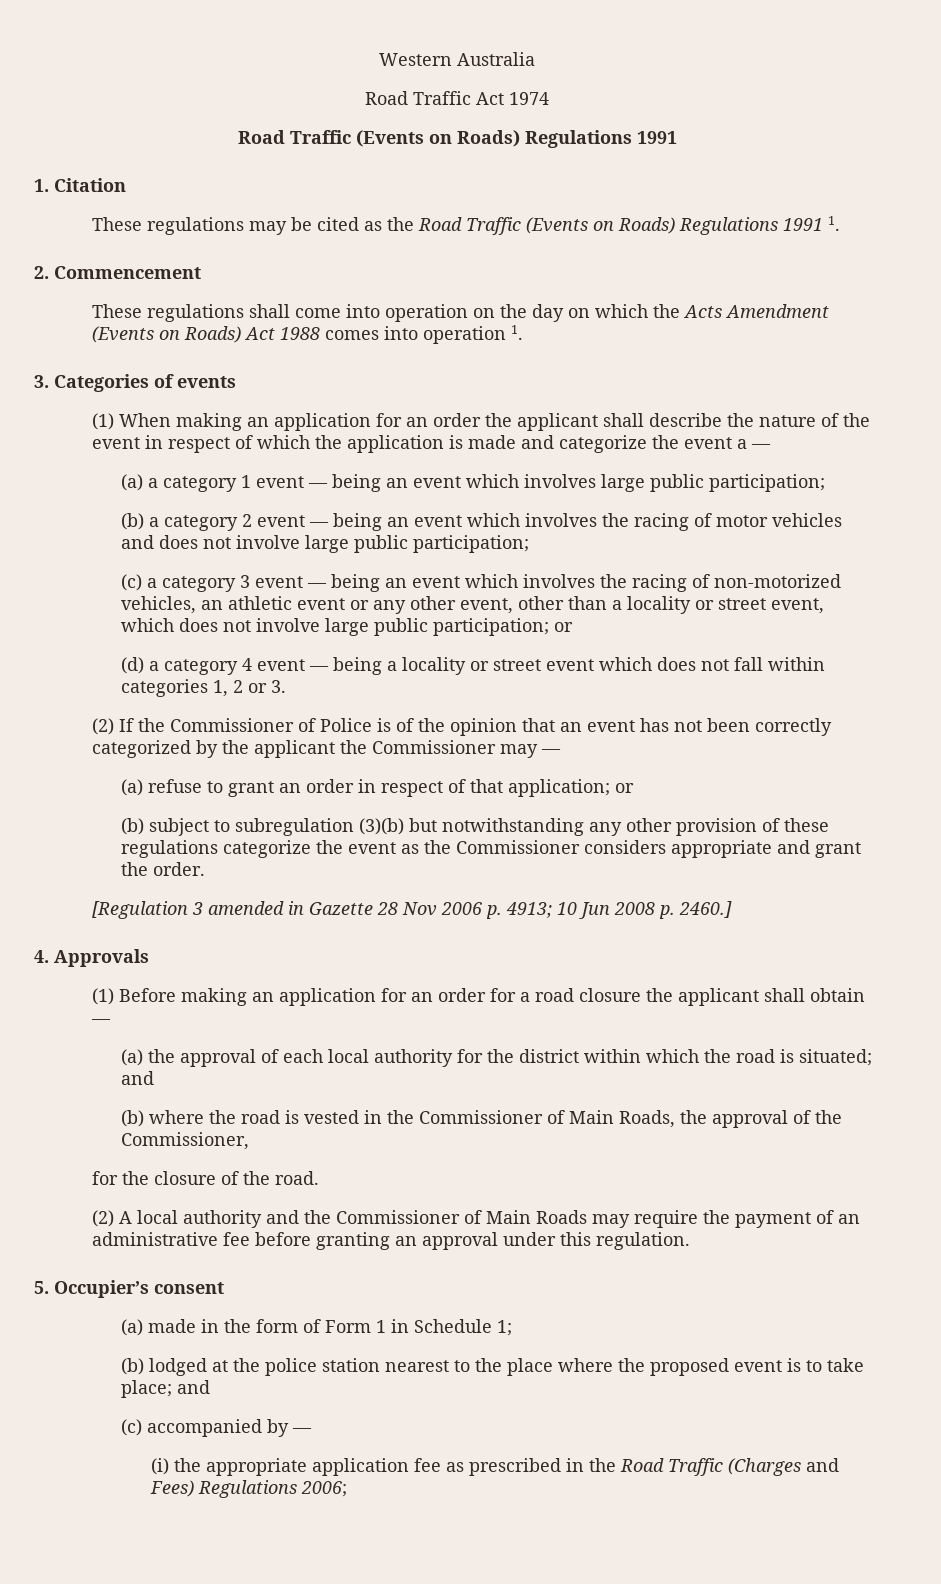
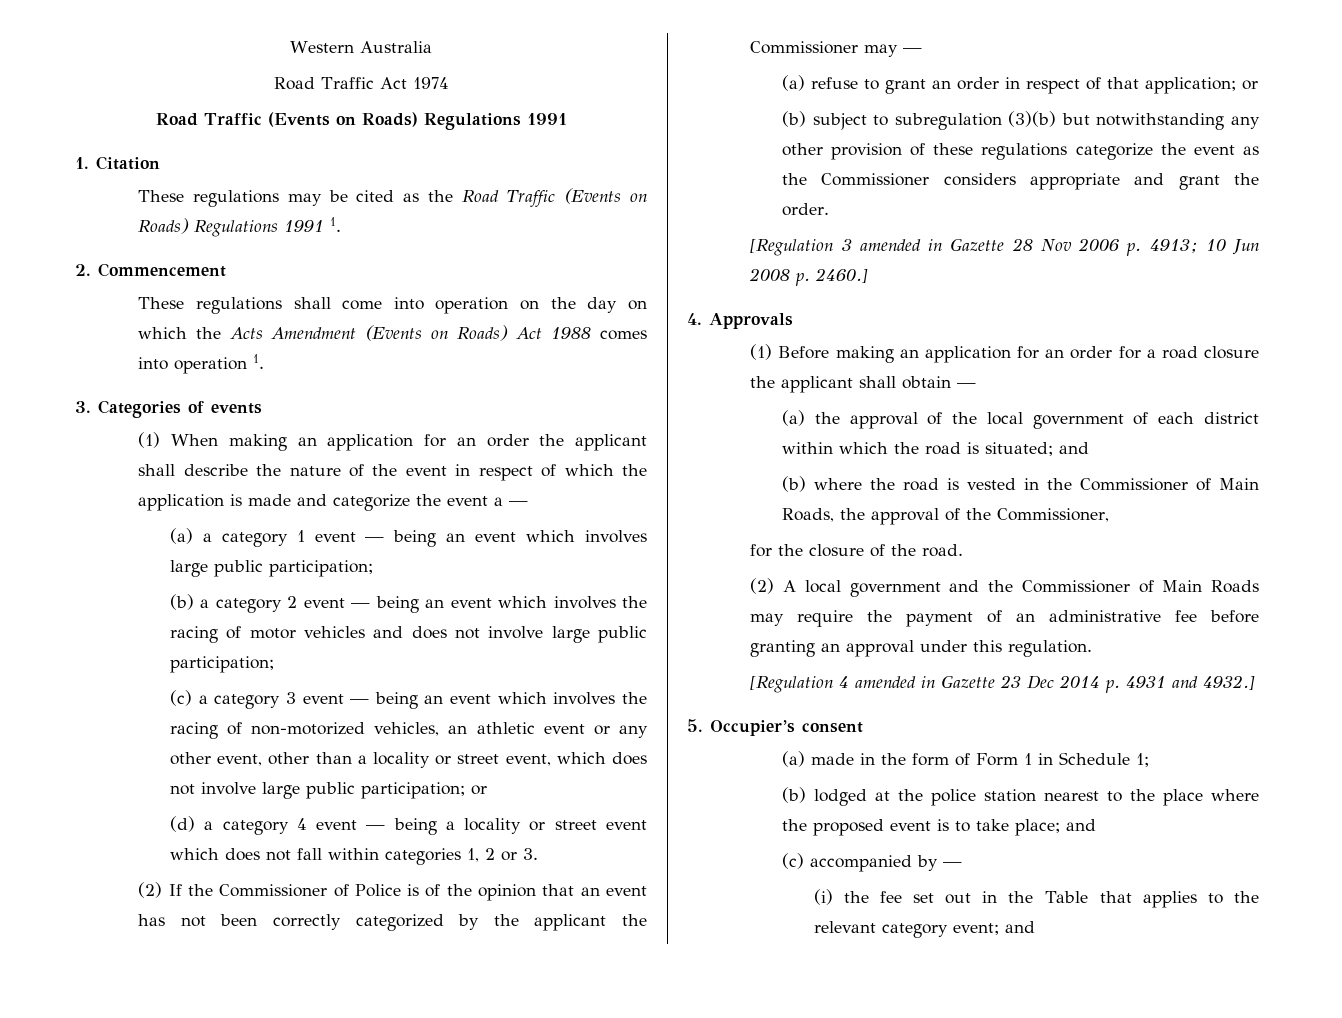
- (a) the approval of each local authority for the district within which the road is situated; and
+ (a) the approval of the local government of each district within which the road is situated; and
- (2) A local authority and the Commissioner of Main Roads may require the payment of an administrative fee before granting an approval under this regulation.
+ (2) A local government and the Commissioner of Main Roads may require the payment of an administrative fee before granting an approval under this regulation.
+ [Regulation 4 amended in Gazette 23 Dec 2014 p. 4931 and 4932.]
- (i) the appropriate application fee as prescribed in the Road Traffic (Charges and Fees) Regulations 2006;
+ (i) the fee set out in the Table that applies to the relevant category event; and

